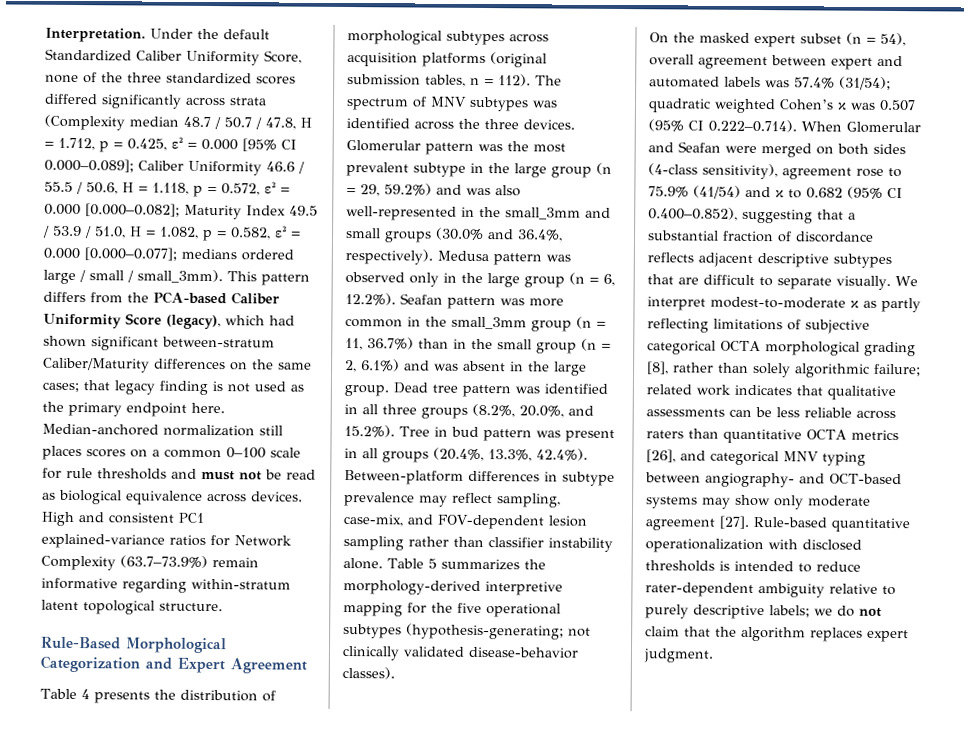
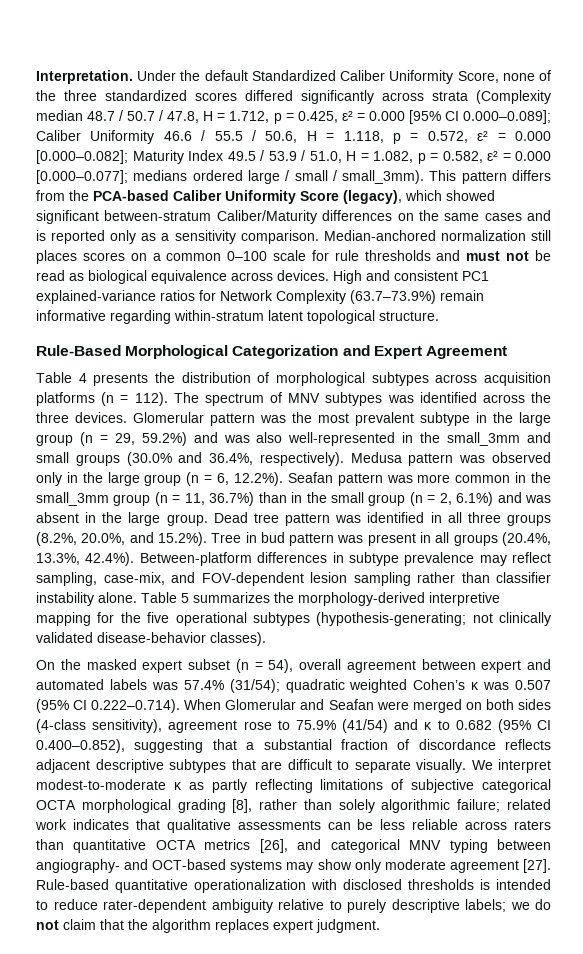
- This pattern differs from the PCA-based Caliber Uniformity Score (legacy), which had shown significant between-stratum Caliber/Maturity differences on the same cases; that legacy finding is not used as the primary endpoint here.
+ This pattern differs from the PCA-based Caliber Uniformity Score (legacy), which showed significant between-stratum Caliber/Maturity differences on the same cases and is reported only as a sensitivity comparison.
- Table 4 presents the distribution of morphological subtypes across acquisition platforms (original submission tables, n = 112).
+ Table 4 presents the distribution of morphological subtypes across acquisition platforms (n = 112).

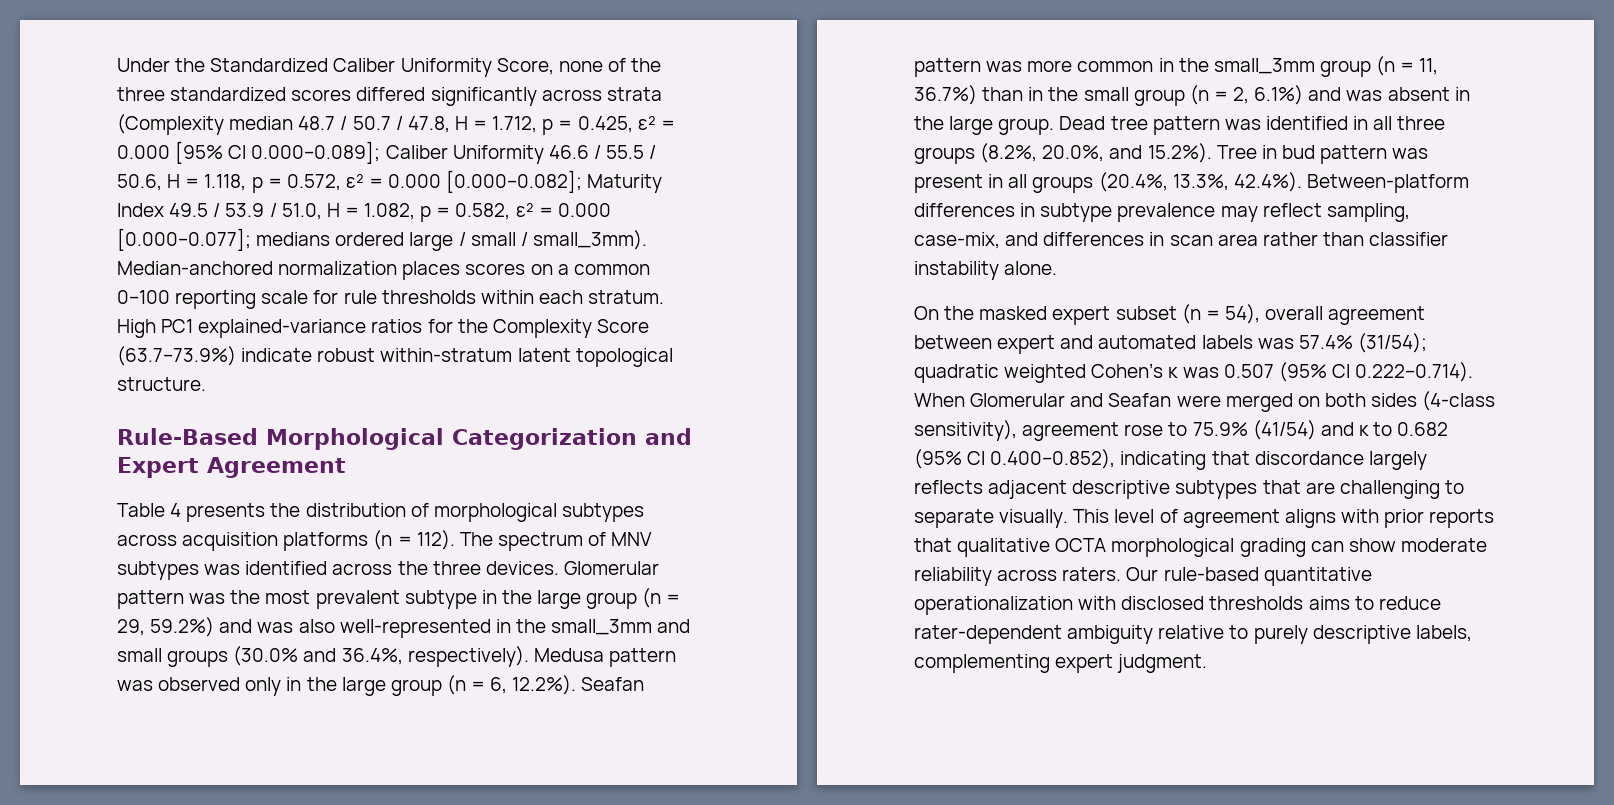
- Interpretation. Under the default Standardized Caliber Uniformity Score, none of the three standardized scores differed significantly across strata (Complexity median 48.7 / 50.7 / 47.8, H = 1.712, p = 0.425, ε² = 0.000 [95% CI 0.000–0.089];
+ Under the Standardized Caliber Uniformity Score, none of the three standardized scores differed significantly across strata (Complexity median 48.7 / 50.7 / 47.8, H = 1.712, p = 0.425, ε² = 0.000 [95% CI 0.000–0.089];
- This pattern differs from the PCA-based Caliber Uniformity Score (legacy), which showed significant between-stratum Caliber/Maturity differences on the same cases and is reported only as a sensitivity comparison.
- Median-anchored normalization still places scores on a common 0–100 scale for rule thresholds and must not be read as biological equivalence across devices. High and consistent PC1 explained-variance ratios for Network Complexity (63.7–73.9%) remain informative regarding within-stratum latent topological structure.
+ Median-anchored normalization places scores on a common 0–100 reporting scale for rule thresholds within each stratum. High PC1 explained-variance ratios for the Complexity Score (63.7–73.9%) indicate robust within-stratum latent topological structure.
- Dead tree pattern was identified in all three groups (8.2%, 20.0%, and 15.2%). Tree in bud pattern was present in all groups (20.4%, 13.3%, 42.4%). Between-platform differences in subtype prevalence may reflect sampling, case-mix, and FOV-dependent lesion sampling rather than classifier instability alone. Table 5 summarizes the morphology-derived interpretive mapping for the five operational subtypes (hypothesis-generating; not clinically validated disease-behavior classes).
+ Dead tree pattern was identified in all three groups (8.2%, 20.0%, and 15.2%). Tree in bud pattern was present in all groups (20.4%, 13.3%, 42.4%). Between-platform differences in subtype prevalence may reflect sampling, case-mix, and differences in scan area rather than classifier instability alone.
- On the masked expert subset (n = 54), overall agreement between expert and automated labels was 57.4% (31/54); quadratic weighted Cohen’s κ was 0.507 (95% CI 0.222–0.714). When Glomerular and Seafan were merged on both sides (4-class sensitivity), agreement rose to 75.9% (41/54) and κ to 0.682 (95% CI 0.400–0.852), suggesting that a substantial fraction of discordance reflects adjacent descriptive subtypes that are difficult to separate visually.
+ On the masked expert subset (n = 54), overall agreement between expert and automated labels was 57.4% (31/54); quadratic weighted Cohen’s κ was 0.507 (95% CI 0.222–0.714). When Glomerular and Seafan were merged on both sides (4-class sensitivity), agreement rose to 75.9% (41/54) and κ to 0.682 (95% CI 0.400–0.852), indicating that discordance largely reflects adjacent descriptive subtypes that are challenging to separate visually.
- We interpret modest-to-moderate κ as partly reflecting limitations of subjective categorical OCTA morphological grading [8], rather than solely algorithmic failure; related work indicates that qualitative assessments can be less reliable across raters than quantitative OCTA metrics [26], and categorical MNV typing between angiography- and OCT-based systems may show only moderate agreement [27]. Rule-based quantitative operationalization with disclosed thresholds is intended to reduce rater-dependent ambiguity relative to purely descriptive labels; we do not claim that the algorithm replaces expert judgment.
+ This level of agreement aligns with prior reports that qualitative OCTA morphological grading can show moderate reliability across raters. Our rule-based quantitative operationalization with disclosed thresholds aims to reduce rater-dependent ambiguity relative to purely descriptive labels, complementing expert judgment.

